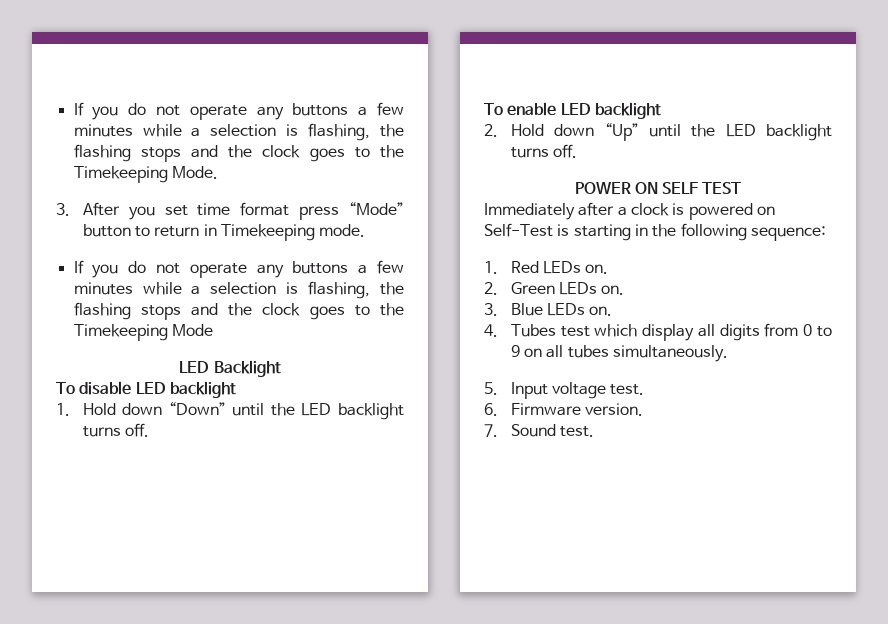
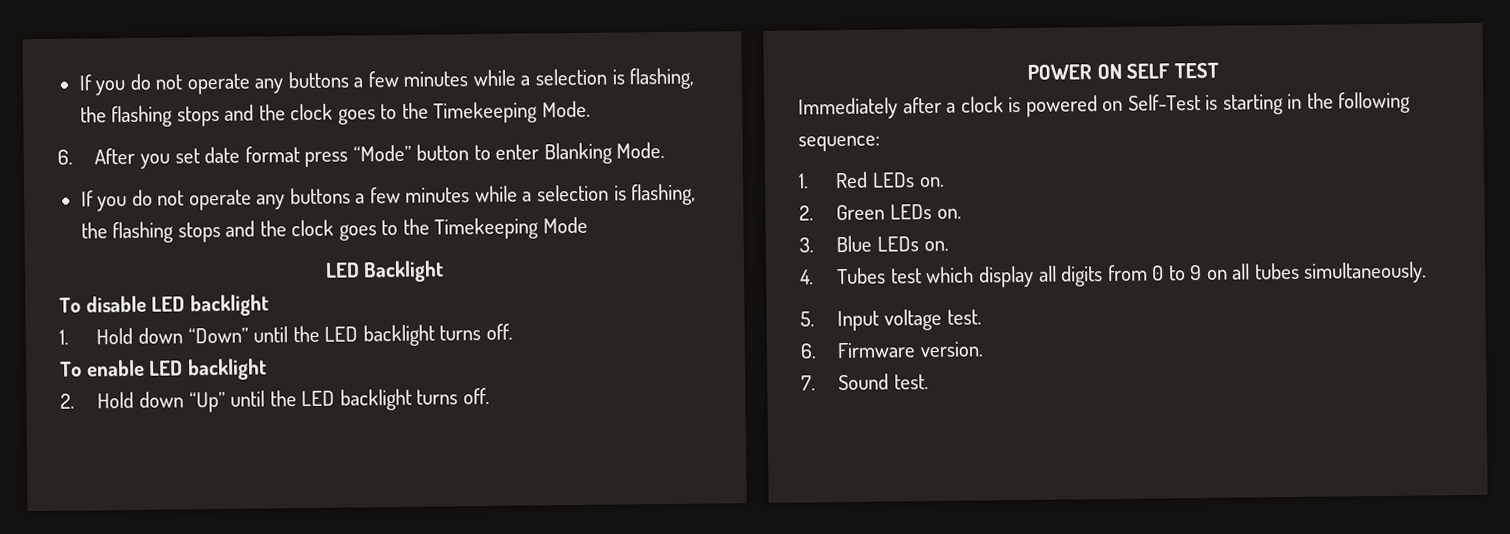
- 3. After you set time format press “Mode” button to return in Timekeeping mode.
+ 6. After you set date format press “Mode” button to enter Blanking Mode.

